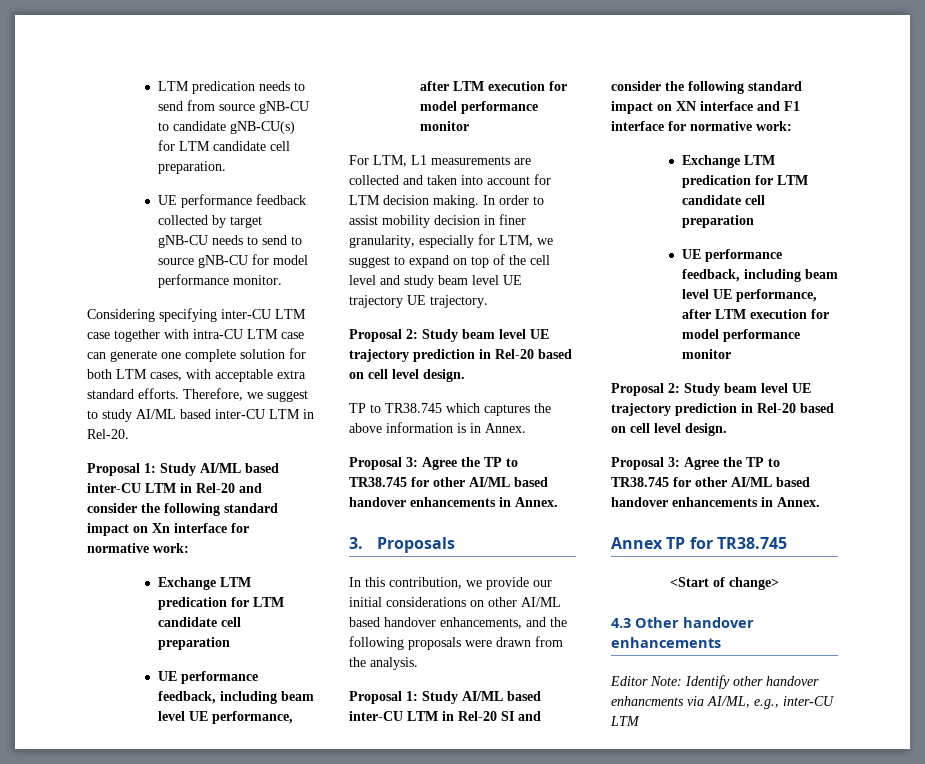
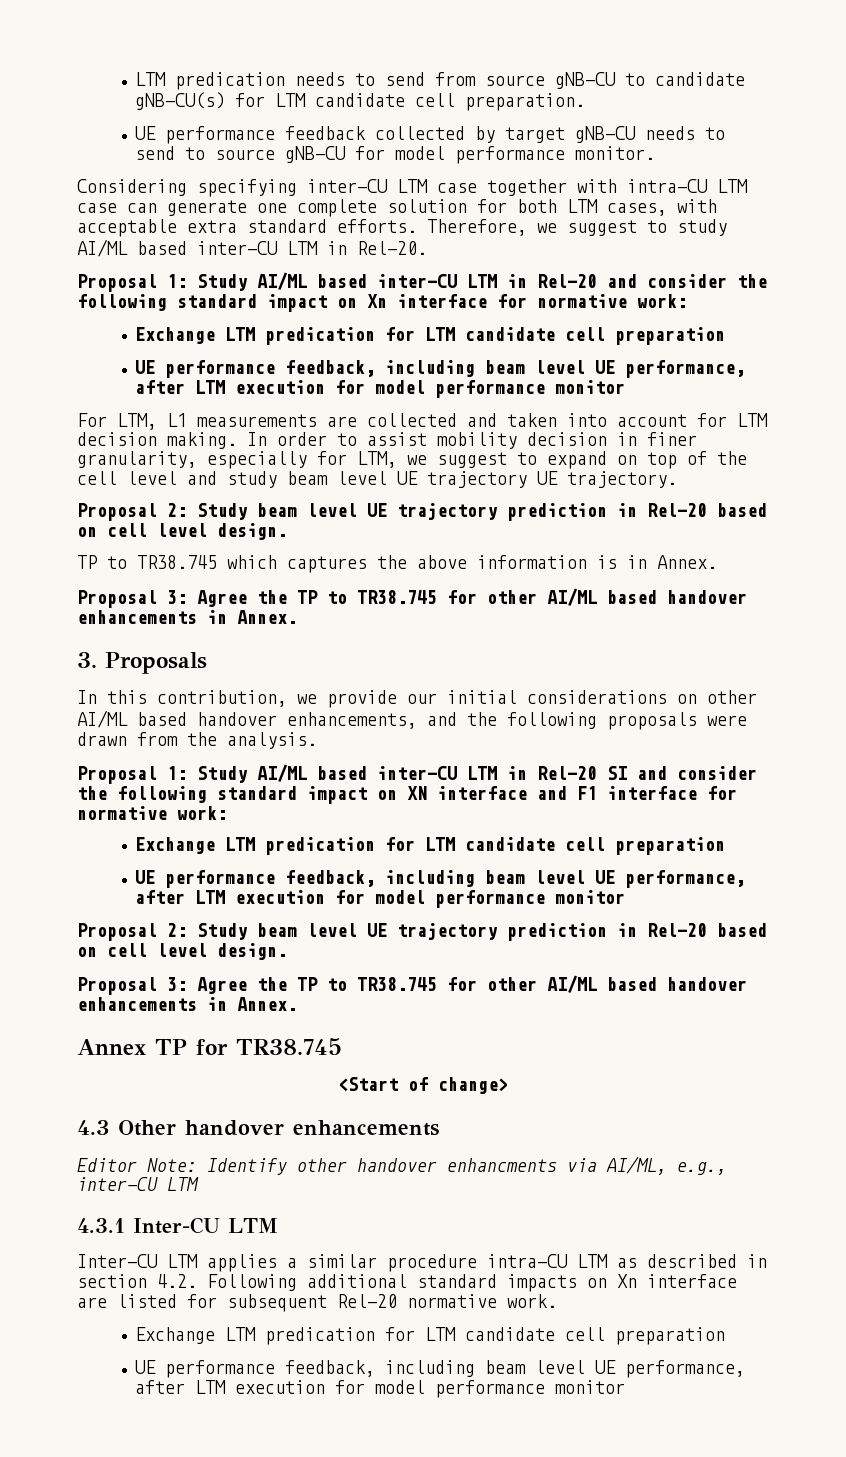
+ 4.3.1 Inter-CU LTM
+ Inter-CU LTM applies a similar procedure intra-CU LTM as described in section 4.2. Following additional standard impacts on Xn interface are listed for subsequent Rel-20 normative work.
+ Exchange LTM predication for LTM candidate cell preparation
+ UE performance feedback, including beam level UE performance, after LTM execution for model performance monitor

